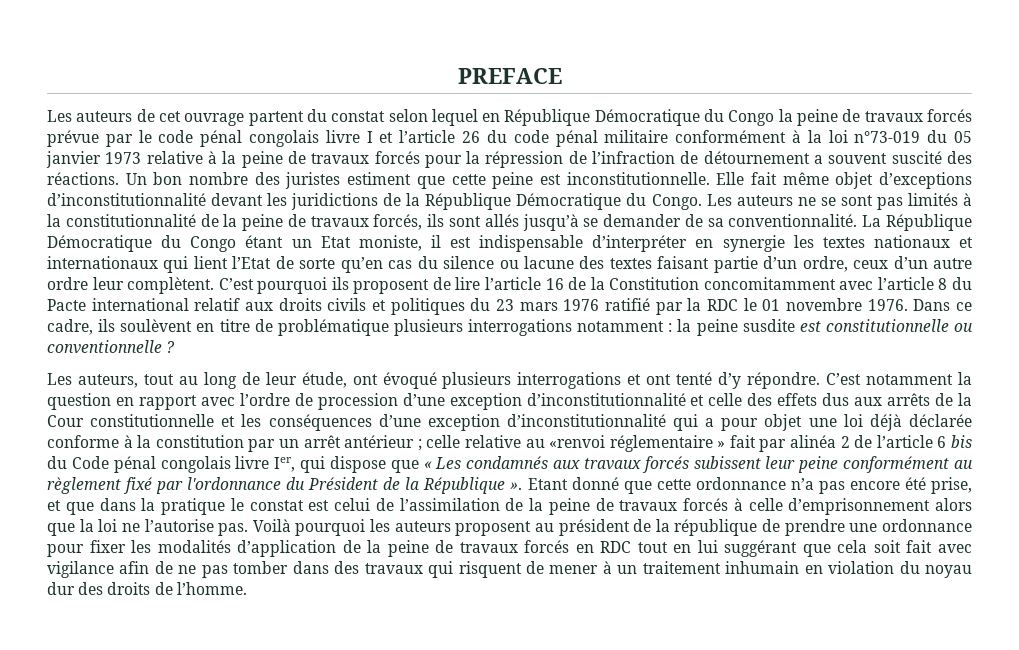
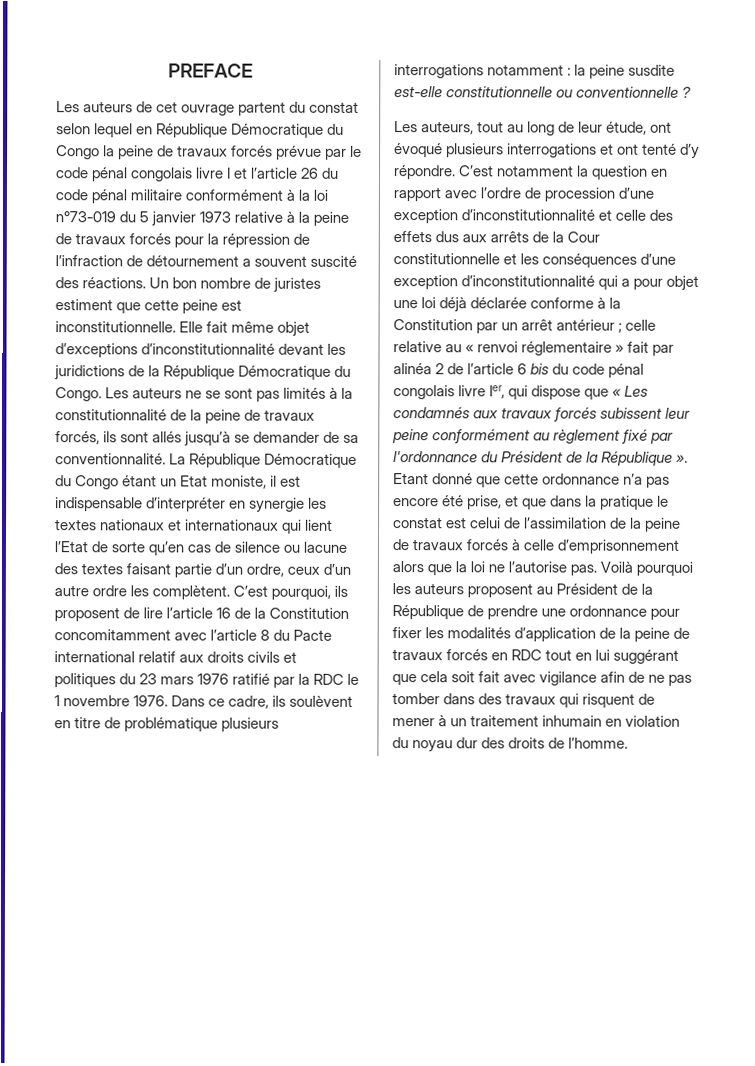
- Les auteurs de cet ouvrage partent du constat selon lequel en République Démocratique du Congo la peine de travaux forcés prévue par le code pénal congolais livre I et l’article 26 du code pénal militaire conformément à la loi n°73-019 du 05 janvier 1973 relative à la peine de travaux forcés pour la répression de l’infraction de détournement a souvent suscité des réactions.
+ Les auteurs de cet ouvrage partent du constat selon lequel en République Démocratique du Congo la peine de travaux forcés prévue par le code pénal congolais livre I et l’article 26 du code pénal militaire conformément à la loi n°73-019 du 5 janvier 1973 relative à la peine de travaux forcés pour la répression de l’infraction de détournement a souvent suscité des réactions.
- Un bon nombre des juristes estiment que cette peine est inconstitutionnelle.
+ Un bon nombre de juristes estiment que cette peine est inconstitutionnelle.
- La République Démocratique du Congo étant un Etat moniste, il est indispensable d’interpréter en synergie les textes nationaux et internationaux qui lient l’Etat de sorte qu’en cas du silence ou lacune des textes faisant partie d’un ordre, ceux d’un autre ordre leur complètent.
+ La République Démocratique du Congo étant un Etat moniste, il est indispensable d’interpréter en synergie les textes nationaux et internationaux qui lient l’Etat de sorte qu’en cas de silence ou lacune des textes faisant partie d’un ordre, ceux d’un autre ordre les complètent.
- C’est pourquoi ils proposent de lire l’article 16 de la Constitution concomitamment avec l’article 8 du Pacte international relatif aux droits civils et politiques du 23 mars 1976 ratifié par la RDC le 01 novembre 1976.
+ C’est pourquoi, ils proposent de lire l’article 16 de la Constitution concomitamment avec l’article 8 du Pacte international relatif aux droits civils et politiques du 23 mars 1976 ratifié par la RDC le 1 novembre 1976.
- Dans ce cadre, ils soulèvent en titre de problématique plusieurs interrogations notamment : la peine susdite est constitutionnelle ou conventionnelle ?
+ Dans ce cadre, ils soulèvent en titre de problématique plusieurs interrogations notamment : la peine susdite est-elle constitutionnelle ou conventionnelle ?
- C’est notamment la question en rapport avec l’ordre de procession d’une exception d’inconstitutionnalité et celle des effets dus aux arrêts de la Cour constitutionnelle et les conséquences d’une exception d’inconstitutionnalité qui a pour objet une loi déjà déclarée conforme à la constitution par un arrêt antérieur ;
+ C’est notamment la question en rapport avec l’ordre de procession d’une exception d’inconstitutionnalité et celle des effets dus aux arrêts de la Cour constitutionnelle et les conséquences d’une exception d’inconstitutionnalité qui a pour objet une loi déjà déclarée conforme à la Constitution par un arrêt antérieur ;
- celle relative au «renvoi réglementaire » fait par alinéa 2 de l’article 6 bis du Code pénal congolais livre Ier, qui dispose que « Les condamnés aux travaux forcés subissent leur peine conformément au règlement fixé par l'ordonnance du Président de la République ».
+ celle relative au « renvoi réglementaire » fait par alinéa 2 de l’article 6 bis du code pénal congolais livre Ier, qui dispose que « Les condamnés aux travaux forcés subissent leur peine conformément au règlement fixé par l'ordonnance du Président de la République ».
- Voilà pourquoi les auteurs proposent au président de la république de prendre une ordonnance pour fixer les modalités d’application de la peine de travaux forcés en RDC tout en lui suggérant que cela soit fait avec vigilance afin de ne pas tomber dans des travaux qui risquent de mener à un traitement inhumain en violation du noyau dur des droits de l’homme.
+ Voilà pourquoi les auteurs proposent au Président de la République de prendre une ordonnance pour fixer les modalités d’application de la peine de travaux forcés en RDC tout en lui suggérant que cela soit fait avec vigilance afin de ne pas tomber dans des travaux qui risquent de mener à un traitement inhumain en violation du noyau dur des droits de l’homme.

